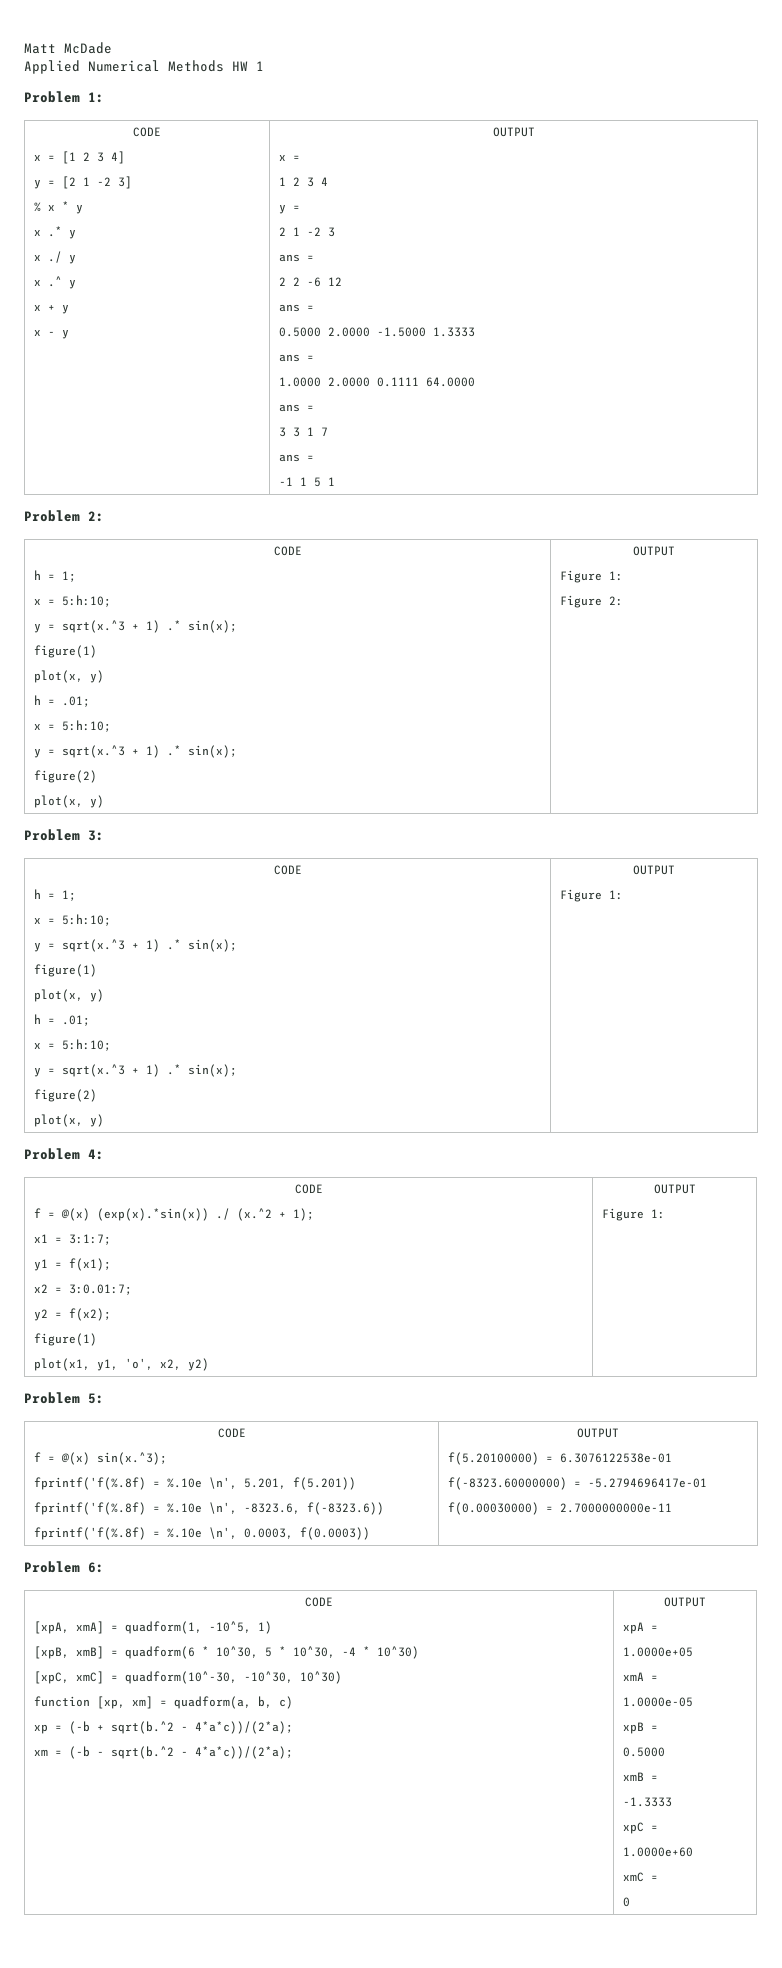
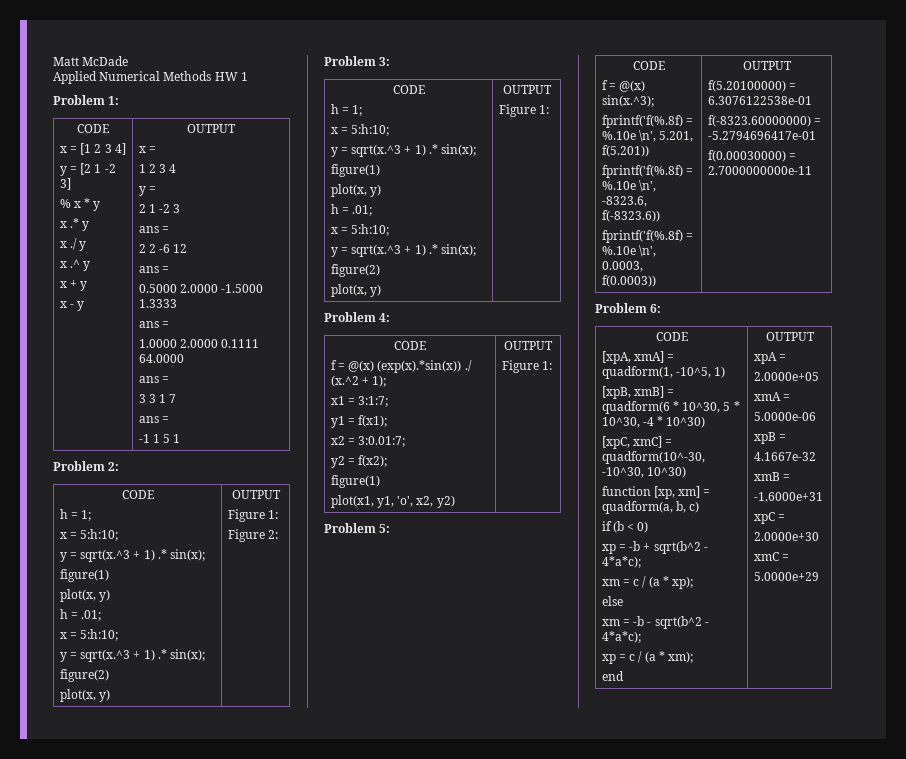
- xp = (-b + sqrt(b.^2 - 4*a*c))/(2*a);
- xm = (-b - sqrt(b.^2 - 4*a*c))/(2*a);
+ if (b < 0)
+ xp = -b + sqrt(b^2 - 4*a*c);
+ xm = c / (a * xp);
+ else
+ xm = -b - sqrt(b^2 - 4*a*c);
+ xp = c / (a * xm);
+ end
- 1.0000e+05
+ 2.0000e+05
- 1.0000e-05
+ 5.0000e-06
  xpB =
- 0.5000
+ 4.1667e-32
- -1.3333
+ -1.6000e+31
- 1.0000e+60
+ 2.0000e+30
- 0
+ 5.0000e+29

